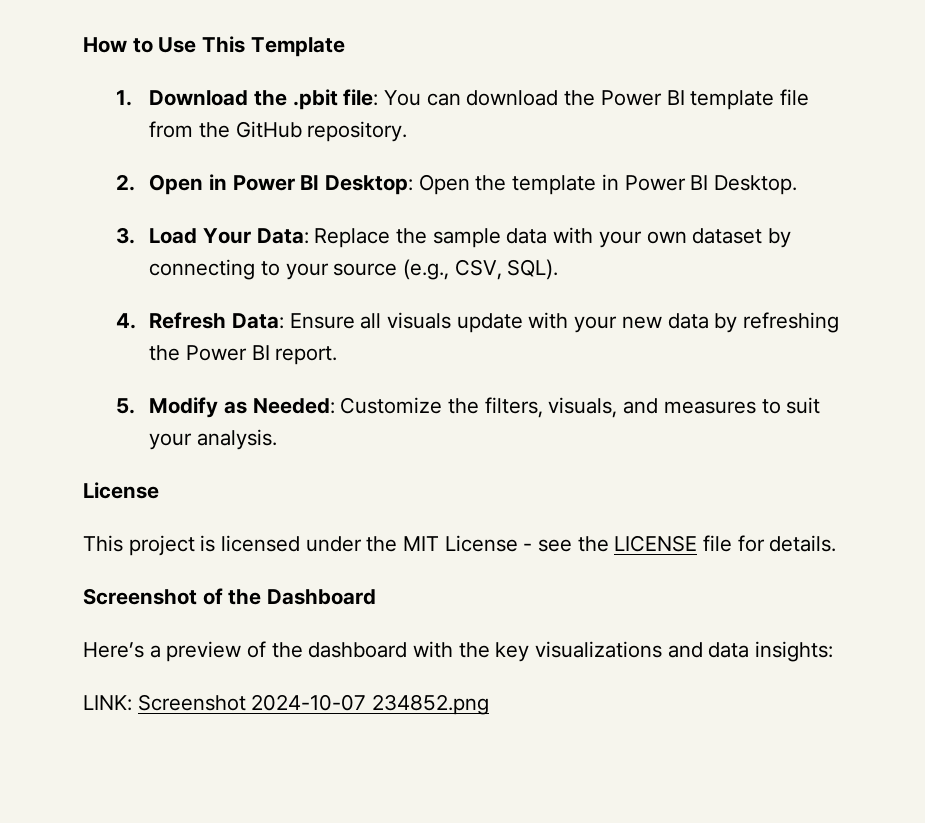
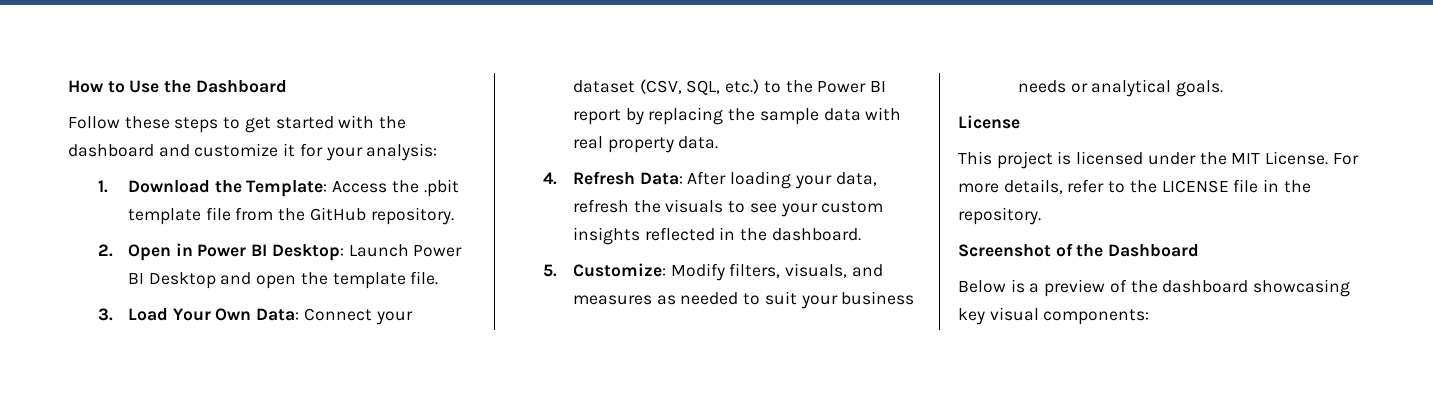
- How to Use This Template
- 1. Download the .pbit file: You can download the Power BI template file from the GitHub repository.
+ How to Use the Dashboard
+ Follow these steps to get started with the dashboard and customize it for your analysis:
+ 1. Download the Template: Access the .pbit template file from the GitHub repository.
- 2. Open in Power BI Desktop: Open the template in Power BI Desktop.
- 3. Load Your Data: Replace the sample data with your own dataset by connecting to your source (e.g., CSV, SQL).
- 4. Refresh Data: Ensure all visuals update with your new data by refreshing the Power BI report.
- 5. Modify as Needed: Customize the filters, visuals, and measures to suit your analysis.
+ 2. Open in Power BI Desktop: Launch Power BI Desktop and open the template file.
+ 3. Load Your Own Data: Connect your dataset (CSV, SQL, etc.) to the Power BI report by replacing the sample data with real property data.
+ 4. Refresh Data: After loading your data, refresh the visuals to see your custom insights reflected in the dashboard.
+ 5. Customize: Modify filters, visuals, and measures as needed to suit your business needs or analytical goals.
- This project is licensed under the MIT License - see the LICENSE file for details.
+ This project is licensed under the MIT License. For more details, refer to the LICENSE file in the repository.
- Here’s a preview of the dashboard with the key visualizations and data insights:
- LINK: Screenshot 2024-10-07 234852.png
+ Below is a preview of the dashboard showcasing key visual components:

